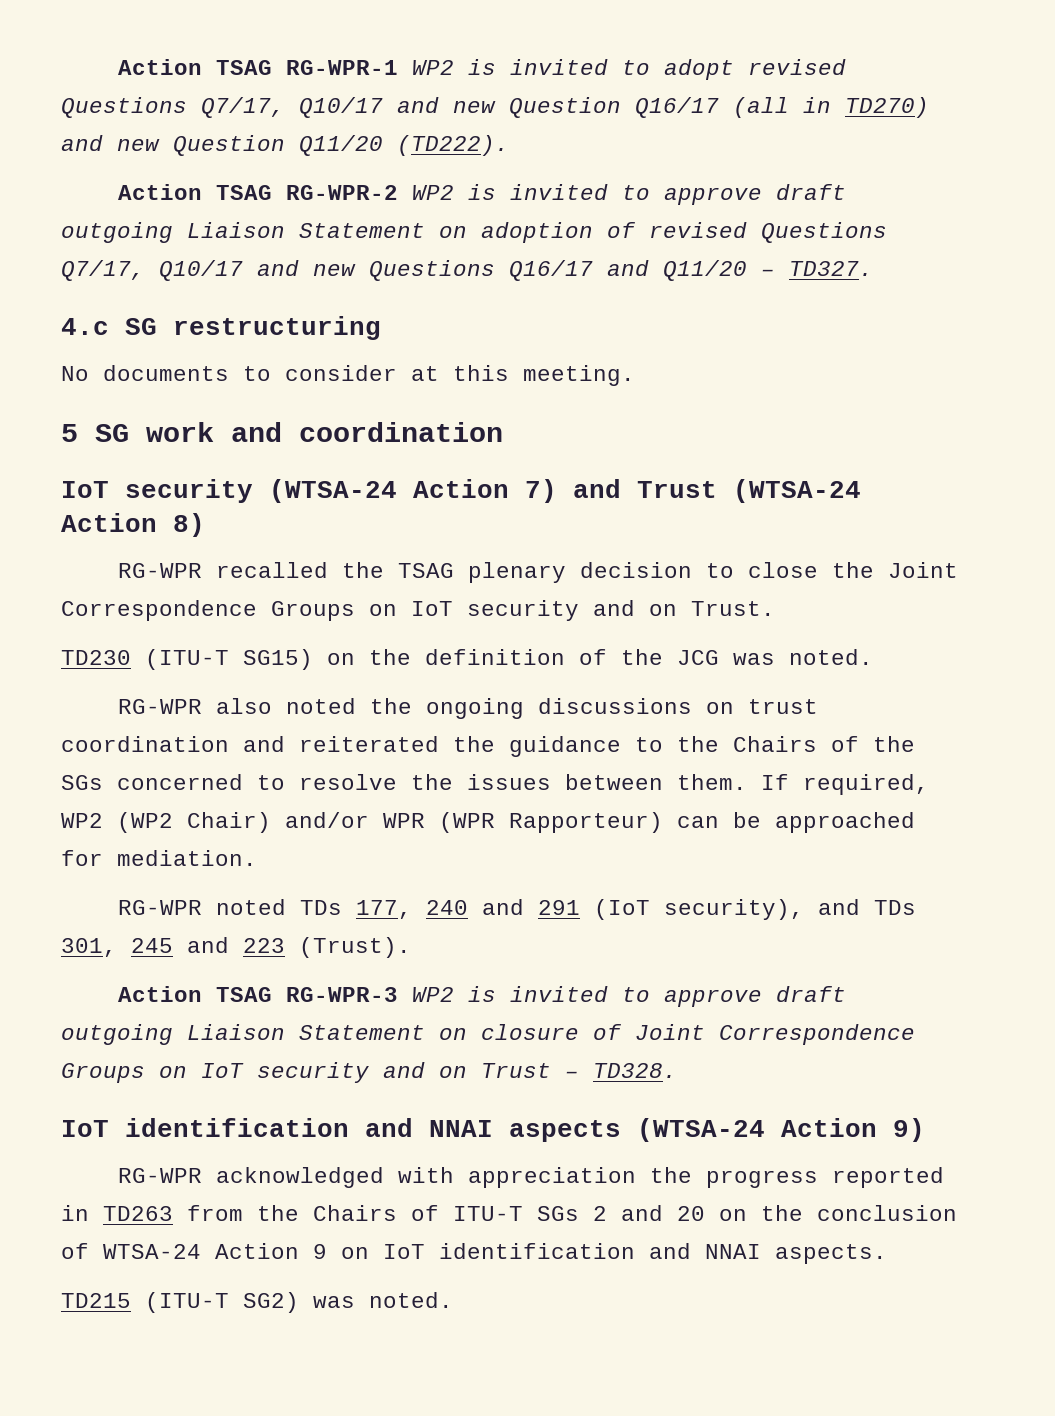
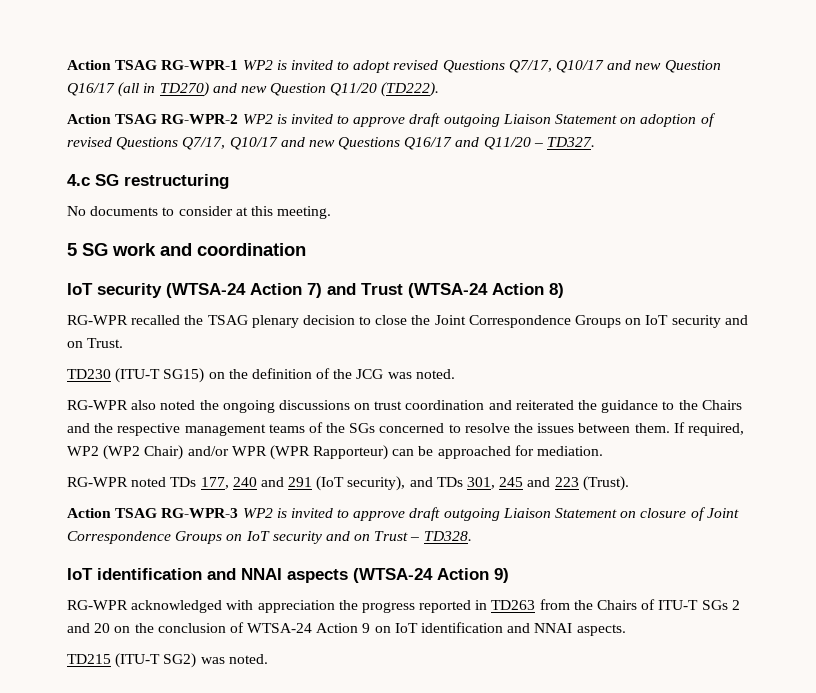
- RG-WPR also noted the ongoing discussions on trust coordination and reiterated the guidance to the Chairs of the SGs concerned to resolve the issues between them.
+ RG-WPR also noted the ongoing discussions on trust coordination and reiterated the guidance to the Chairs and the respective management teams of the SGs concerned to resolve the issues between them.

